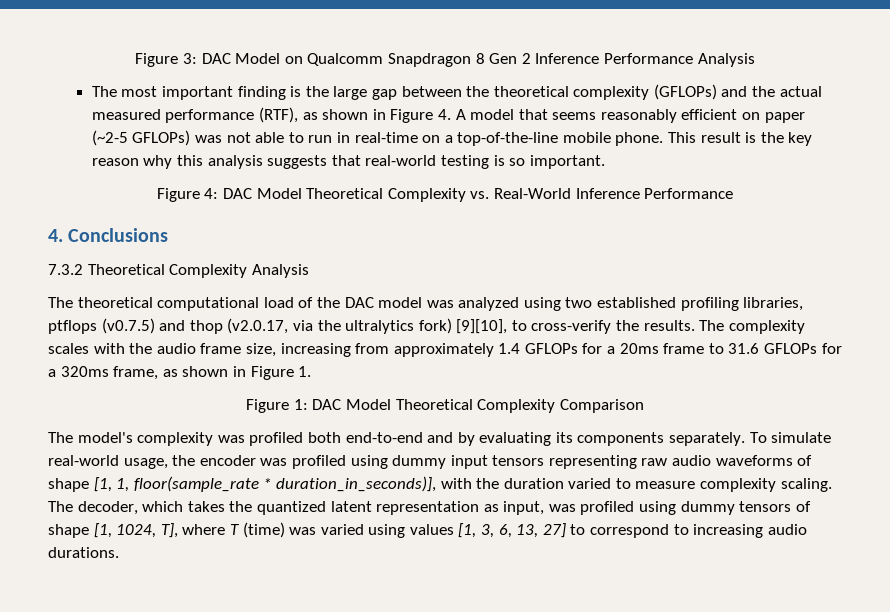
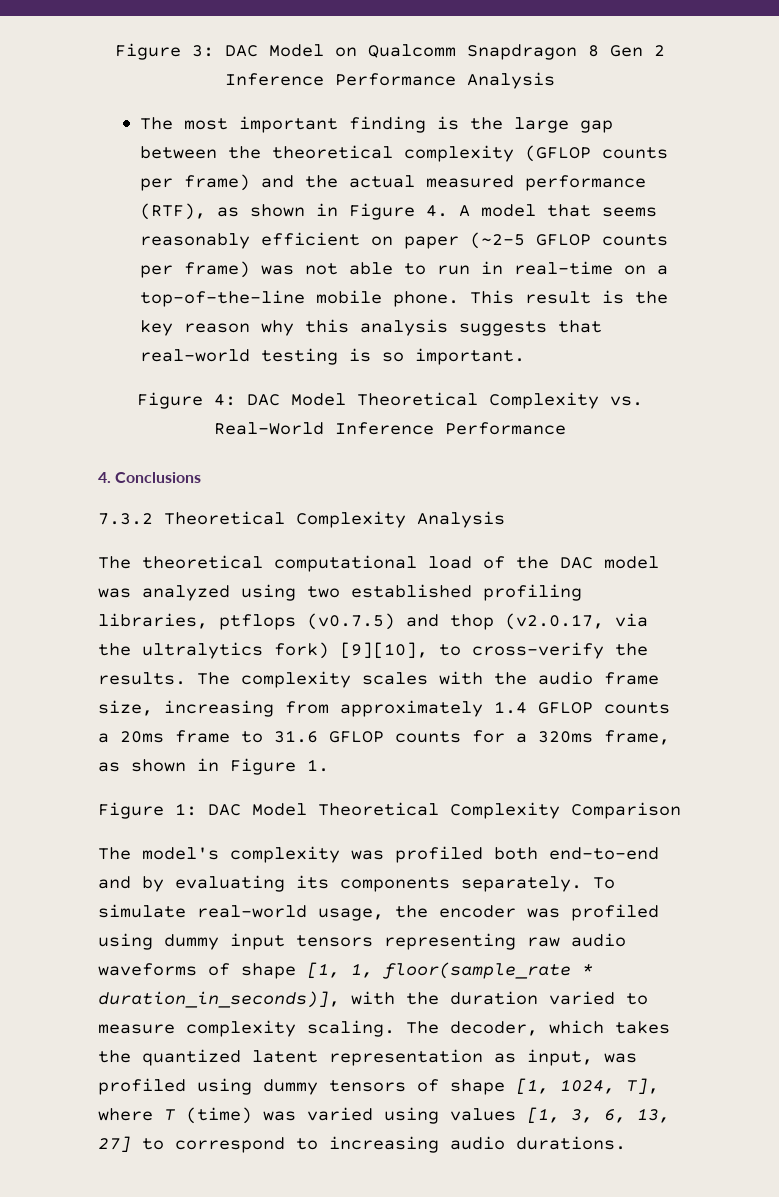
- The most important finding is the large gap between the theoretical complexity (GFLOPs) and the actual measured performance (RTF), as shown in Figure 4. A model that seems reasonably efficient on paper (~2-5 GFLOPs) was not able to run in real-time on a top-of-the-line mobile phone.
+ The most important finding is the large gap between the theoretical complexity (GFLOP counts per frame) and the actual measured performance (RTF), as shown in Figure 4. A model that seems reasonably efficient on paper (~2-5 GFLOP counts per frame) was not able to run in real-time on a top-of-the-line mobile phone.
- The complexity scales with the audio frame size, increasing from approximately 1.4 GFLOPs for a 20ms frame to 31.6 GFLOPs for a 320ms frame, as shown in Figure 1.
+ The complexity scales with the audio frame size, increasing from approximately 1.4 GFLOP counts a 20ms frame to 31.6 GFLOP counts for a 320ms frame, as shown in Figure 1.

